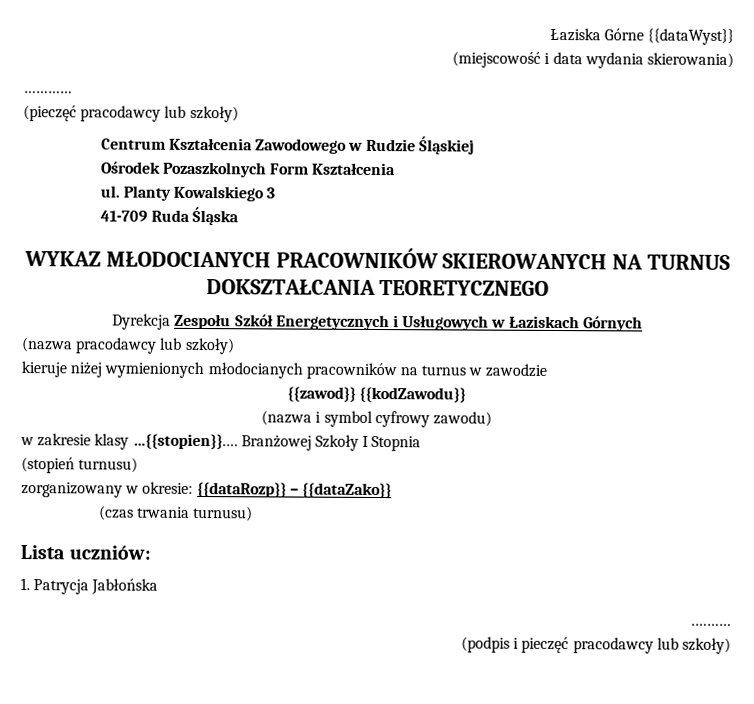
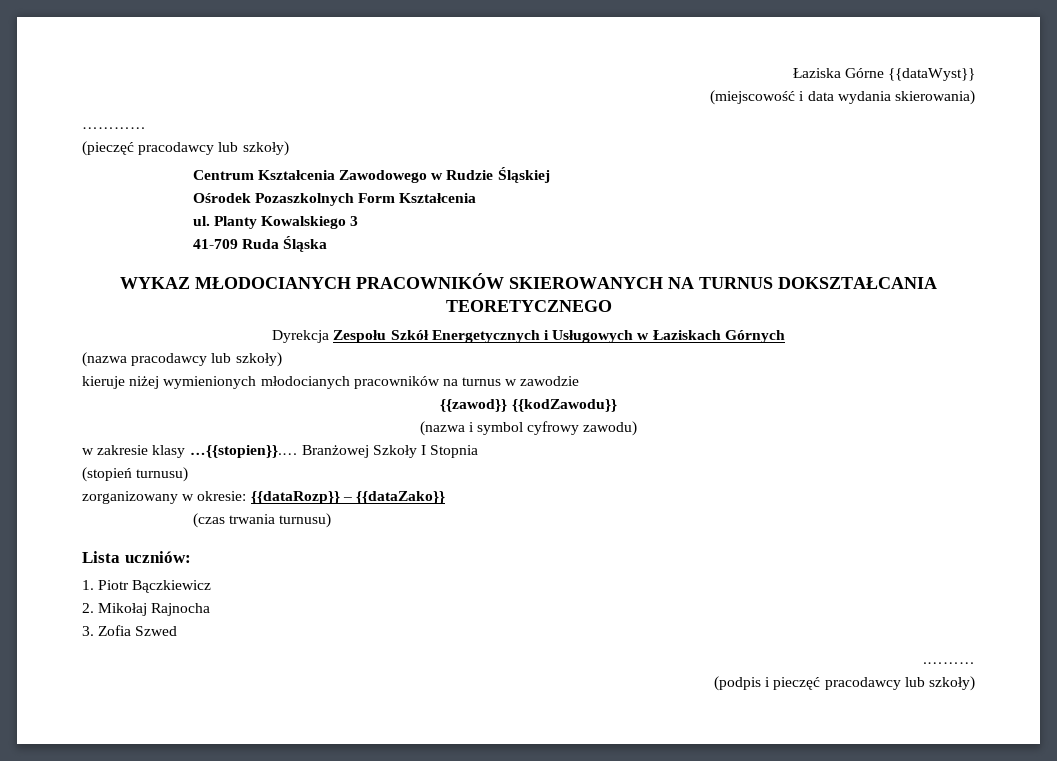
- 1. Patrycja Jabłońska
+ 1. Piotr Bączkiewicz
+ 2. Mikołaj Rajnocha
+ 3. Zofia Szwed

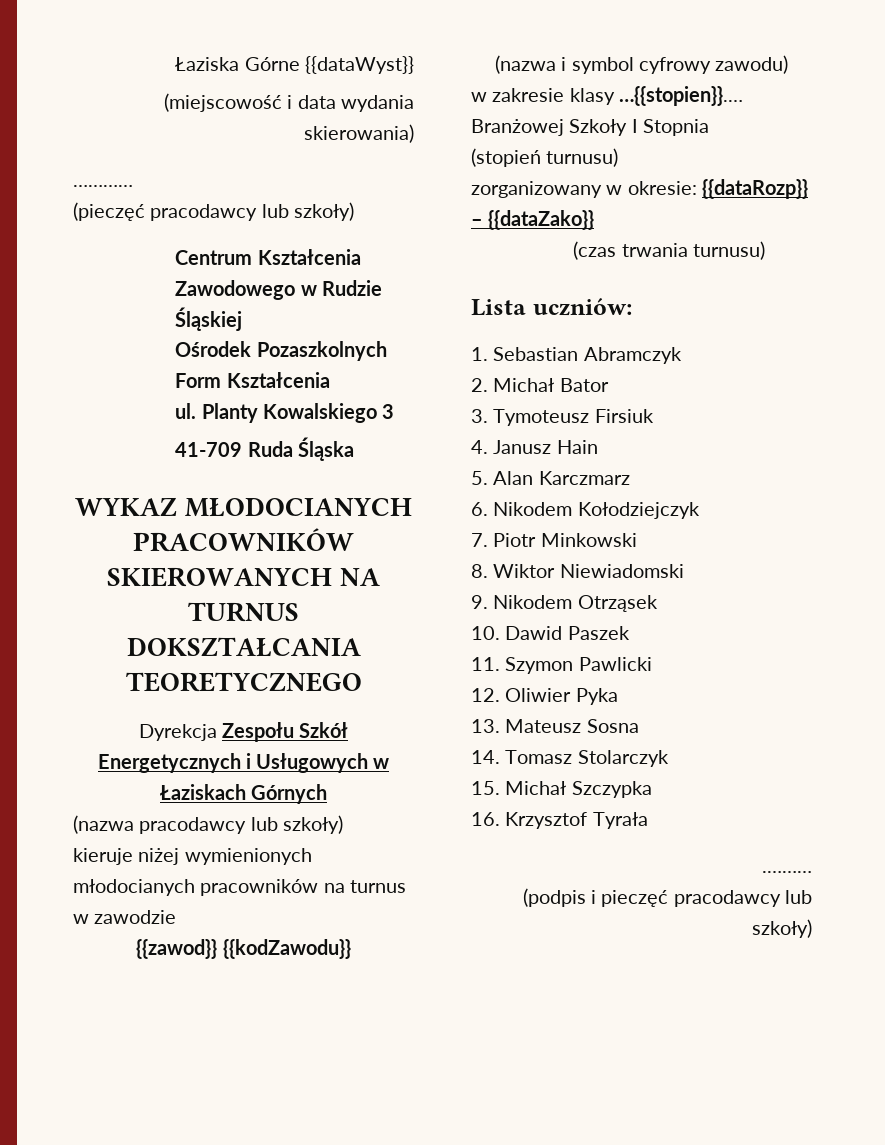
- 1. Piotr Bączkiewicz
+ 1. Sebastian Abramczyk
- 2. Mikołaj Rajnocha
+ 2. Michał Bator
- 3. Zofia Szwed
+ 3. Tymoteusz Firsiuk
+ 4. Janusz Hain
+ 5. Alan Karczmarz
+ 6. Nikodem Kołodziejczyk
+ 7. Piotr Minkowski
+ 8. Wiktor Niewiadomski
+ 9. Nikodem Otrząsek
+ 10. Dawid Paszek
+ 11. Szymon Pawlicki
+ 12. Oliwier Pyka
+ 13. Mateusz Sosna
+ 14. Tomasz Stolarczyk
+ 15. Michał Szczypka
+ 16. Krzysztof Tyrała

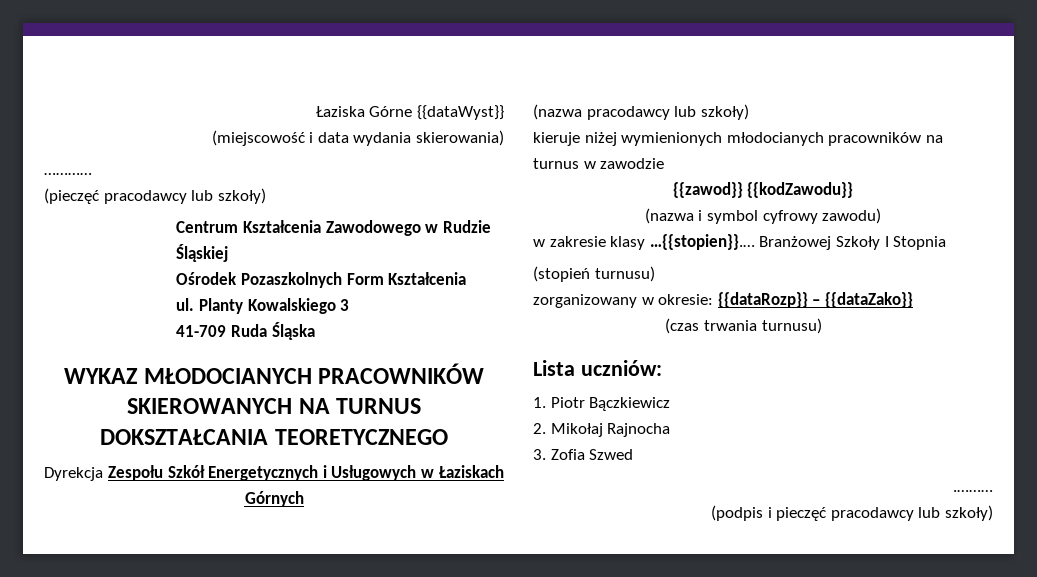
- 1. Sebastian Abramczyk
+ 1. Piotr Bączkiewicz
- 2. Michał Bator
+ 2. Mikołaj Rajnocha
- 3. Tymoteusz Firsiuk
- 4. Janusz Hain
- 5. Alan Karczmarz
- 6. Nikodem Kołodziejczyk
- 7. Piotr Minkowski
- 8. Wiktor Niewiadomski
- 9. Nikodem Otrząsek
- 10. Dawid Paszek
- 11. Szymon Pawlicki
- 12. Oliwier Pyka
- 13. Mateusz Sosna
- 14. Tomasz Stolarczyk
- 15. Michał Szczypka
- 16. Krzysztof Tyrała
+ 3. Zofia Szwed

